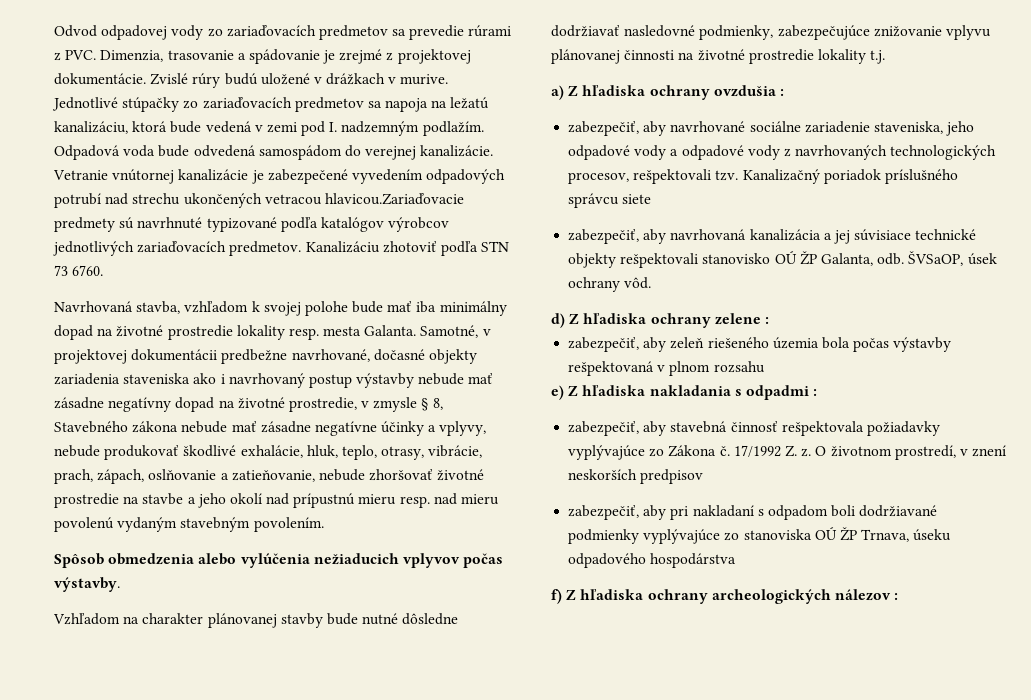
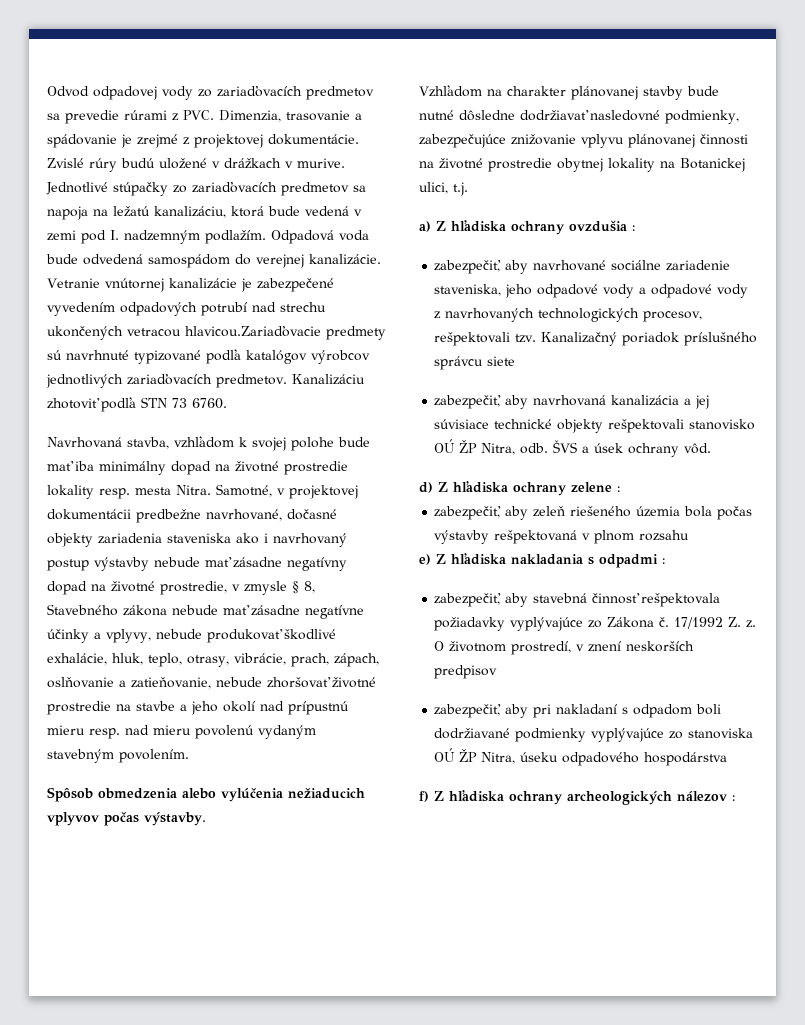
- Navrhovaná stavba, vzhľadom k svojej polohe bude mať iba minimálny dopad na životné prostredie lokality resp. mesta Galanta.
+ Navrhovaná stavba, vzhľadom k svojej polohe bude mať iba minimálny dopad na životné prostredie lokality resp. mesta Nitra.
- Vzhľadom na charakter plánovanej stavby bude nutné dôsledne dodržiavať nasledovné podmienky, zabezpečujúce znižovanie vplyvu plánovanej činnosti na životné prostredie lokality t.j.
+ Vzhľadom na charakter plánovanej stavby bude nutné dôsledne dodržiavať nasledovné podmienky, zabezpečujúce znižovanie vplyvu plánovanej činnosti na životné prostredie obytnej lokality na Botanickej ulici, t.j.
- zabezpečiť, aby navrhovaná kanalizácia a jej súvisiace technické objekty rešpektovali stanovisko OÚ ŽP Galanta, odb. ŠVSaOP, úsek ochrany vôd.
+ zabezpečiť, aby navrhovaná kanalizácia a jej súvisiace technické objekty rešpektovali stanovisko OÚ ŽP Nitra, odb. ŠVS a úsek ochrany vôd.
- zabezpečiť, aby pri nakladaní s odpadom boli dodržiavané podmienky vyplývajúce zo stanoviska OÚ ŽP Trnava, úseku odpadového hospodárstva
+ zabezpečiť, aby pri nakladaní s odpadom boli dodržiavané podmienky vyplývajúce zo stanoviska OÚ ŽP Nitra, úseku odpadového hospodárstva

